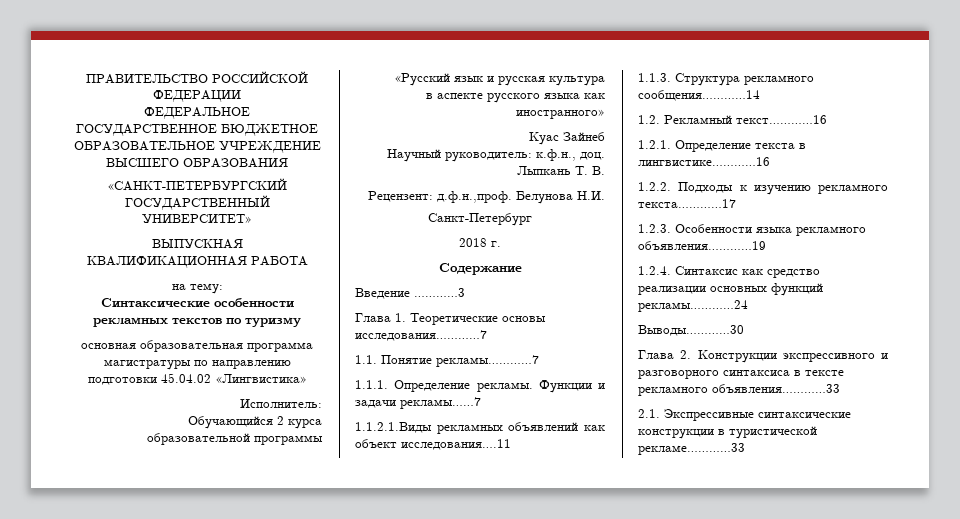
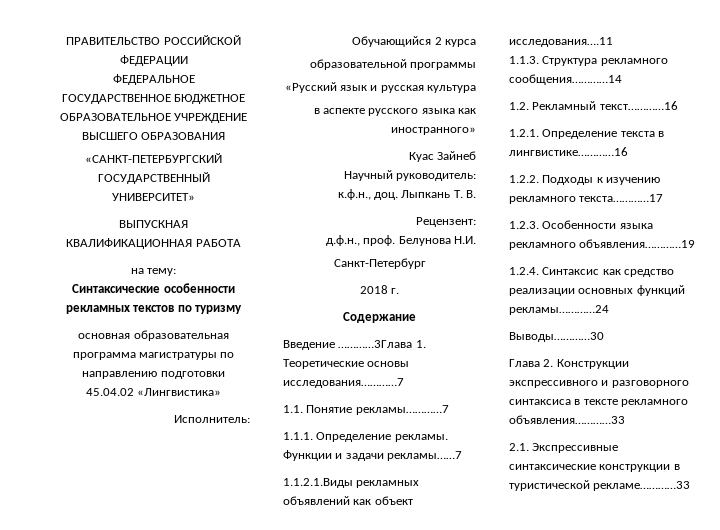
- Научный руководитель: к.ф.н., доц.
+ Научный руководитель:
+ к.ф.н., доц.
- Рецензент: д.ф.н.,проф. Белунова Н.И.
+ Рецензент:
+ д.ф.н., проф. Белунова Н.И.
- Введение …………3
- Глава 1. Теоретические основы исследования…………7
+ Введение …………3Глава 1. Теоретические основы исследования…………7

